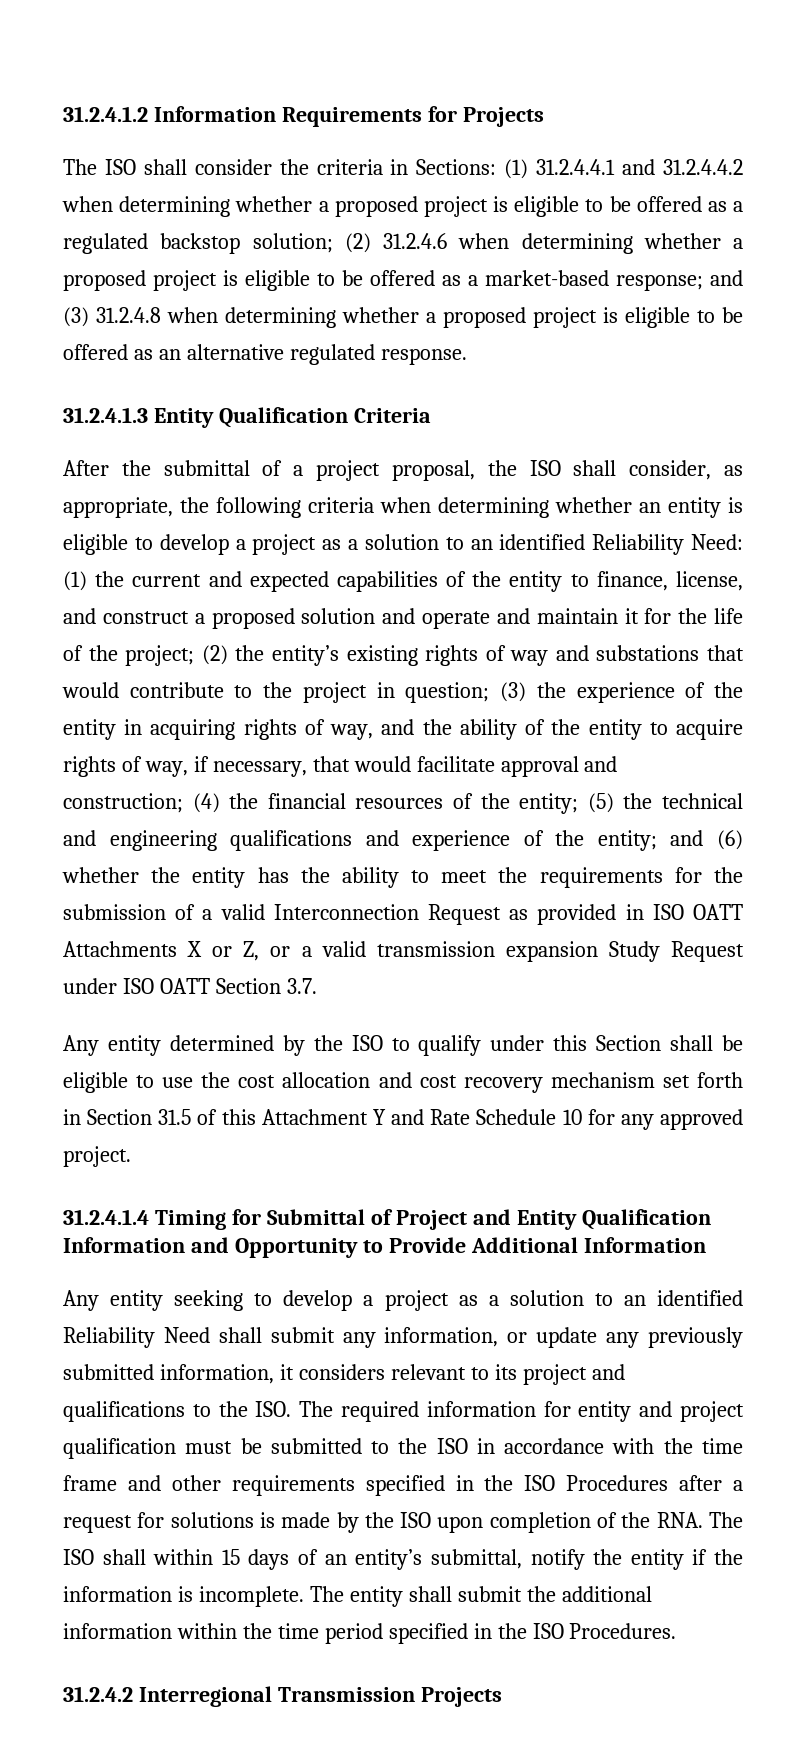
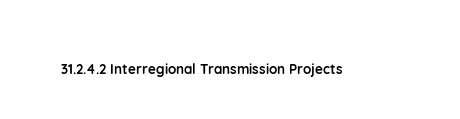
- 31.2.4.1.2 Information Requirements for Projects
- The ISO shall consider the criteria in Sections: (1) 31.2.4.4.1 and 31.2.4.4.2 when determining whether a proposed project is eligible to be offered as a regulated backstop solution; (2) 31.2.4.6 when determining whether a proposed project is eligible to be offered as a market-based response; and (3) 31.2.4.8 when determining whether a proposed project is eligible to be offered as an alternative regulated response.
- 31.2.4.1.3 Entity Qualification Criteria
- After the submittal of a project proposal, the ISO shall consider, as appropriate, the following criteria when determining whether an entity is eligible to develop a project as a solution to an identified Reliability Need: (1) the current and expected capabilities of the entity to finance, license, and construct a proposed solution and operate and maintain it for the life of the project; (2) the entity’s existing rights of way and substations that would contribute to the project in question; (3) the experience of the entity in acquiring rights of way, and the ability of the entity to acquire rights of way, if necessary, that would facilitate approval and construction; (4) the financial resources of the entity; (5) the technical and engineering qualifications and experience of the entity; and (6) whether the entity has the ability to meet the requirements for the submission of a valid Interconnection Request as provided in ISO OATT Attachments X or Z, or a valid transmission expansion Study Request under ISO OATT Section 3.7.
- Any entity determined by the ISO to qualify under this Section shall be eligible to use the cost allocation and cost recovery mechanism set forth in Section 31.5 of this Attachment Y and Rate Schedule 10 for any approved project.
- 31.2.4.1.4 Timing for Submittal of Project and Entity Qualification Information and Opportunity to Provide Additional Information
- Any entity seeking to develop a project as a solution to an identified Reliability Need shall submit any information, or update any previously submitted information, it considers relevant to its project and qualifications to the ISO. The required information for entity and project qualification must be submitted to the ISO in accordance with the time frame and other requirements specified in the ISO Procedures after a request for solutions is made by the ISO upon completion of the RNA. The ISO shall within 15 days of an entity’s submittal, notify the entity if the information is incomplete. The entity shall submit the additional information within the time period specified in the ISO Procedures.

